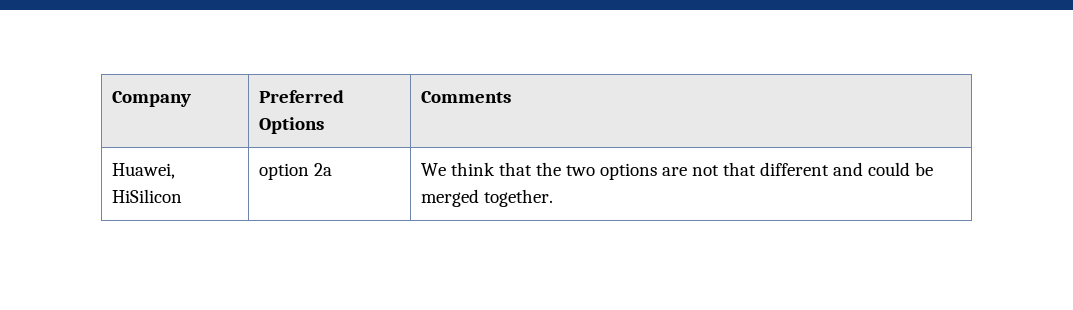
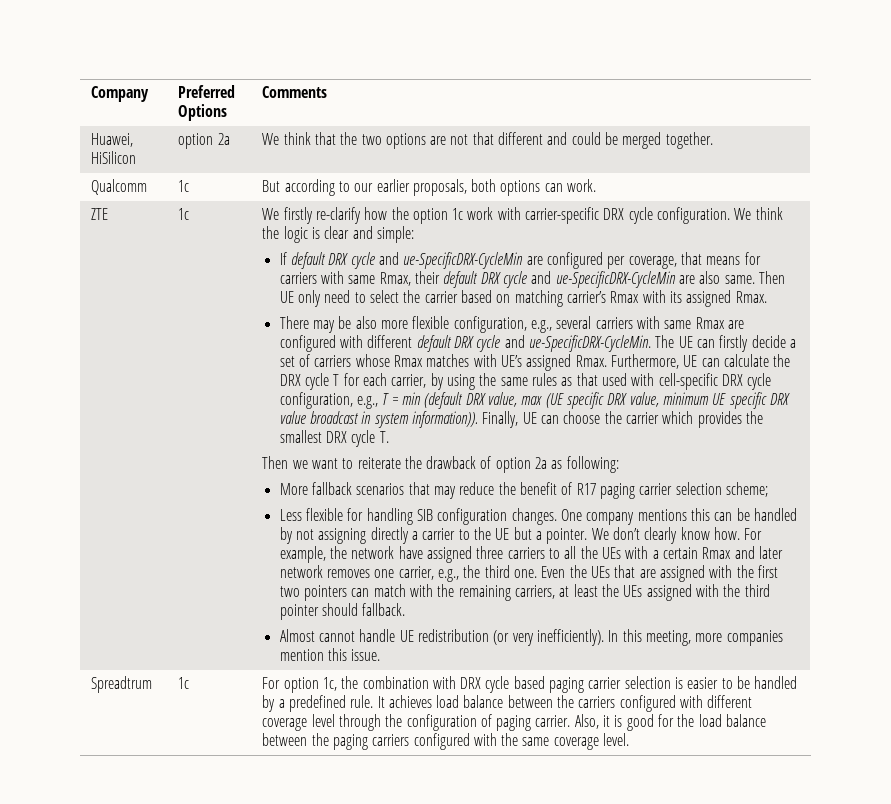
+ Qualcomm | 1c | But according to our earlier proposals, both options can work.
+ ZTE | 1c | We firstly re-clarify how the option 1c work with carrier-specific DRX cycle configuration. We think the logic is clear and simple:
+ If default DRX cycle and ue-SpecificDRX-CycleMin are configured per coverage, that means for carriers with same Rmax, their default DRX cycle and ue-SpecificDRX-CycleMin are also same. Then UE only need to select the carrier based on matching carrier’s Rmax with its assigned Rmax.
+ There may be also more flexible configuration, e.g., several carriers with same Rmax are configured with different default DRX cycle and ue-SpecificDRX-CycleMin. The UE can firstly decide a set of carriers whose Rmax matches with UE’s assigned Rmax. Furthermore, UE can calculate the DRX cycle T for each carrier, by using the same rules as that used with cell-specific DRX cycle configuration, e.g., T = min (default DRX value, max (UE specific DRX value, minimum UE specific DRX value broadcast in system information)). Finally, UE can choose the carrier which provides the smallest DRX cycle T.
+ Then we want to reiterate the drawback of option 2a as following:
+ More fallback scenarios that may reduce the benefit of R17 paging carrier selection scheme;
+ Less flexible for handling SIB configuration changes. One company mentions this can be handled by not assigning directly a carrier to the UE but a pointer. We don’t clearly know how. For example, the network have assigned three carriers to all the UEs with a certain Rmax and later network removes one carrier, e.g., the third one. Even the UEs that are assigned with the first two pointers can match with the remaining carriers, at least the UEs assigned with the third pointer should fallback.
+ Almost cannot handle UE redistribution (or very inefficiently). In this meeting, more companies mention this issue.
+ Spreadtrum | 1c | For option 1c, the combination with DRX cycle based paging carrier selection is easier to be handled by a predefined rule. It achieves load balance between the carriers configured with different coverage level through the configuration of paging carrier. Also, it is good for the load balance between the paging carriers configured with the same coverage level.

